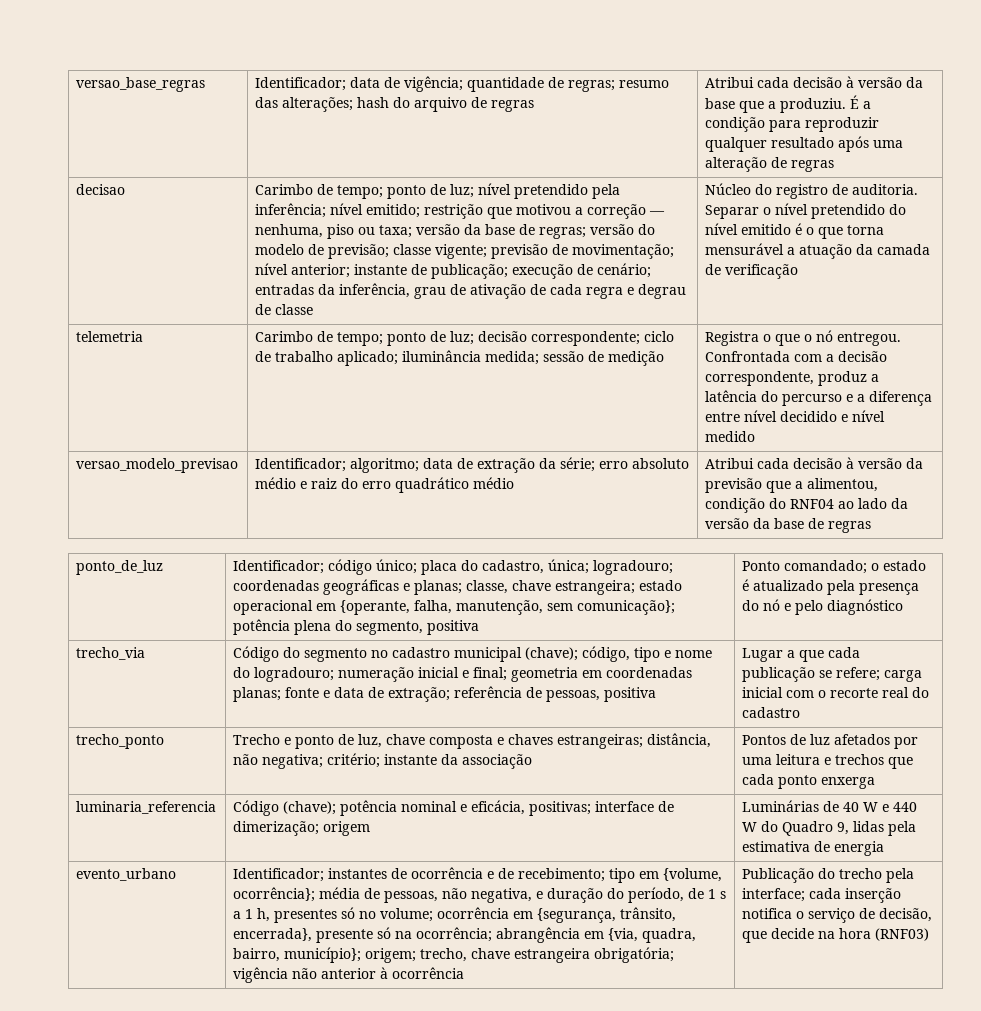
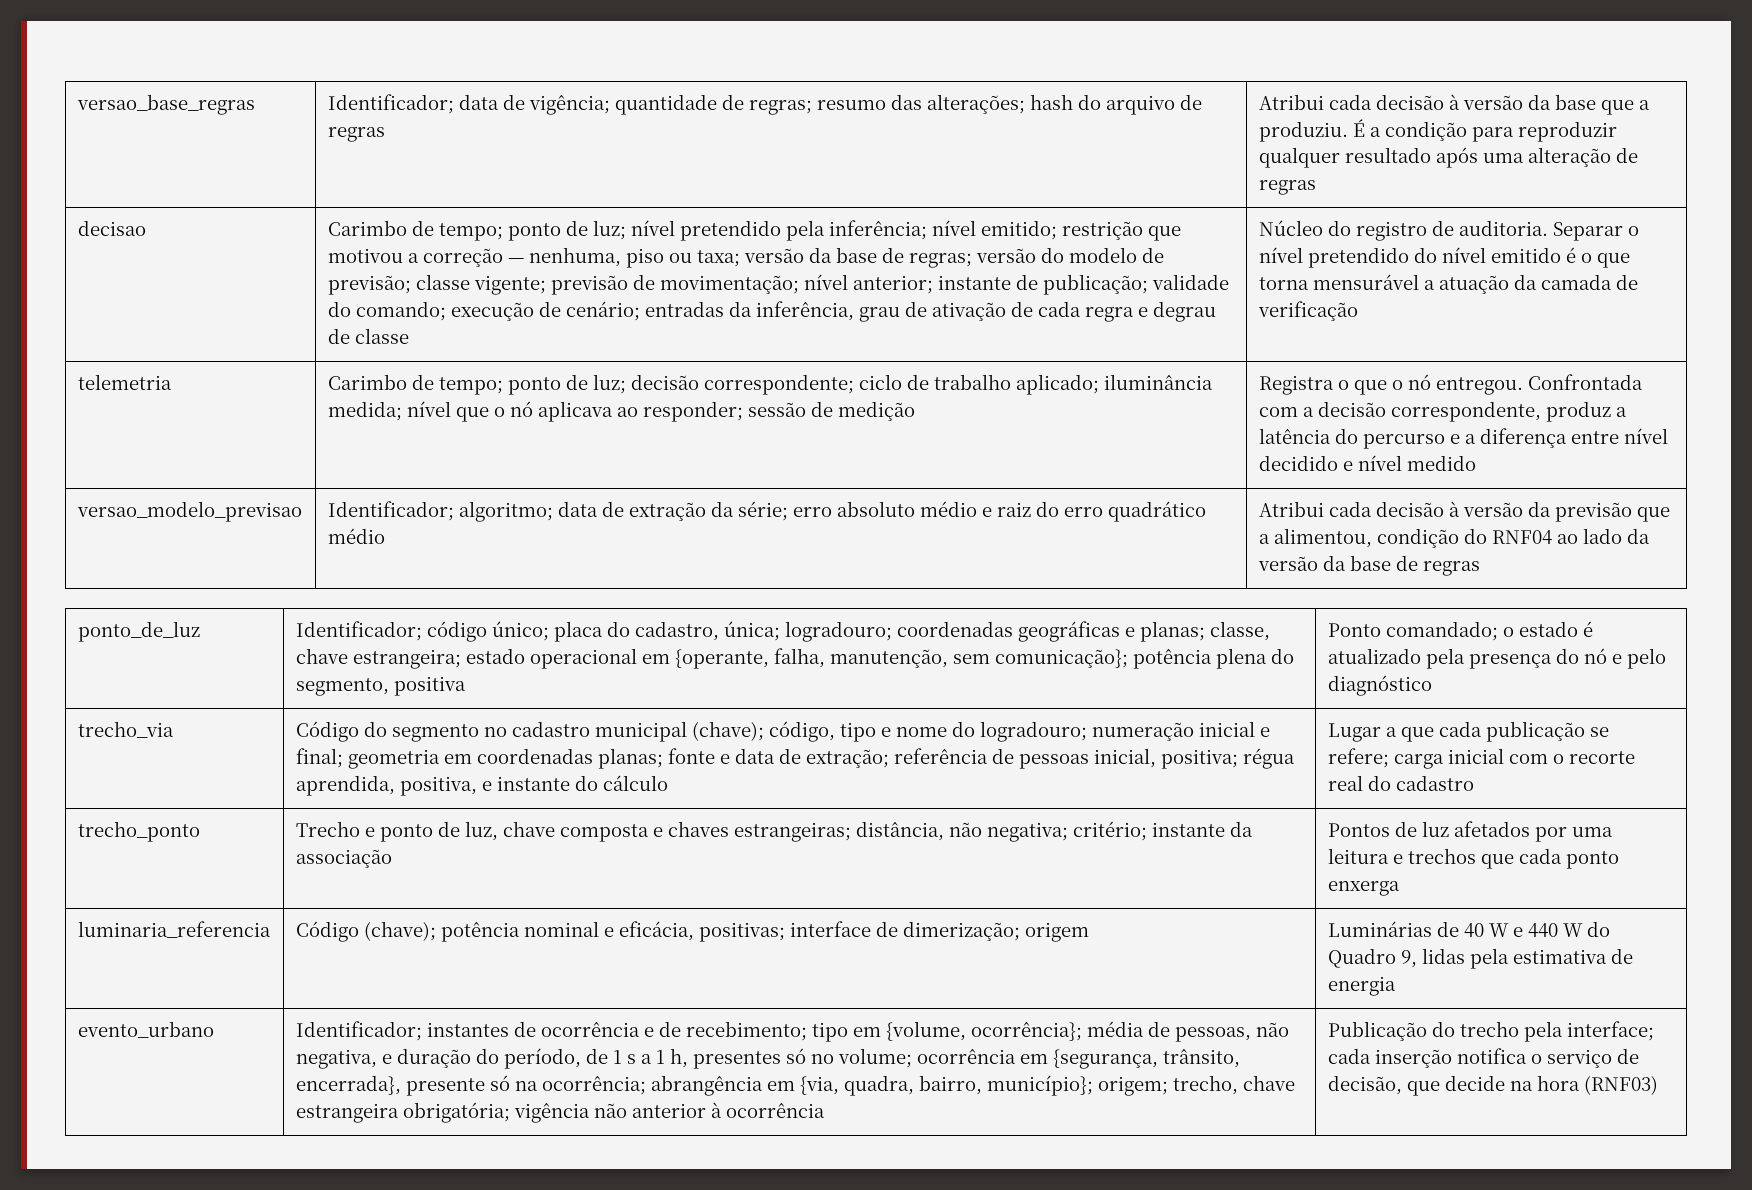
- Carimbo de tempo; ponto de luz; nível pretendido pela inferência; nível emitido; restrição que motivou a correção — nenhuma, piso ou taxa; versão da base de regras; versão do modelo de previsão; classe vigente; previsão de movimentação; nível anterior; instante de publicação; execução de cenário; entradas da inferência, grau de ativação de cada regra e degrau de classe
+ Carimbo de tempo; ponto de luz; nível pretendido pela inferência; nível emitido; restrição que motivou a correção — nenhuma, piso ou taxa; versão da base de regras; versão do modelo de previsão; classe vigente; previsão de movimentação; nível anterior; instante de publicação; validade do comando; execução de cenário; entradas da inferência, grau de ativação de cada regra e degrau de classe
- Carimbo de tempo; ponto de luz; decisão correspondente; ciclo de trabalho aplicado; iluminância medida; sessão de medição
+ Carimbo de tempo; ponto de luz; decisão correspondente; ciclo de trabalho aplicado; iluminância medida; nível que o nó aplicava ao responder; sessão de medição
- Código do segmento no cadastro municipal (chave); código, tipo e nome do logradouro; numeração inicial e final; geometria em coordenadas planas; fonte e data de extração; referência de pessoas, positiva
+ Código do segmento no cadastro municipal (chave); código, tipo e nome do logradouro; numeração inicial e final; geometria em coordenadas planas; fonte e data de extração; referência de pessoas inicial, positiva; régua aprendida, positiva, e instante do cálculo

